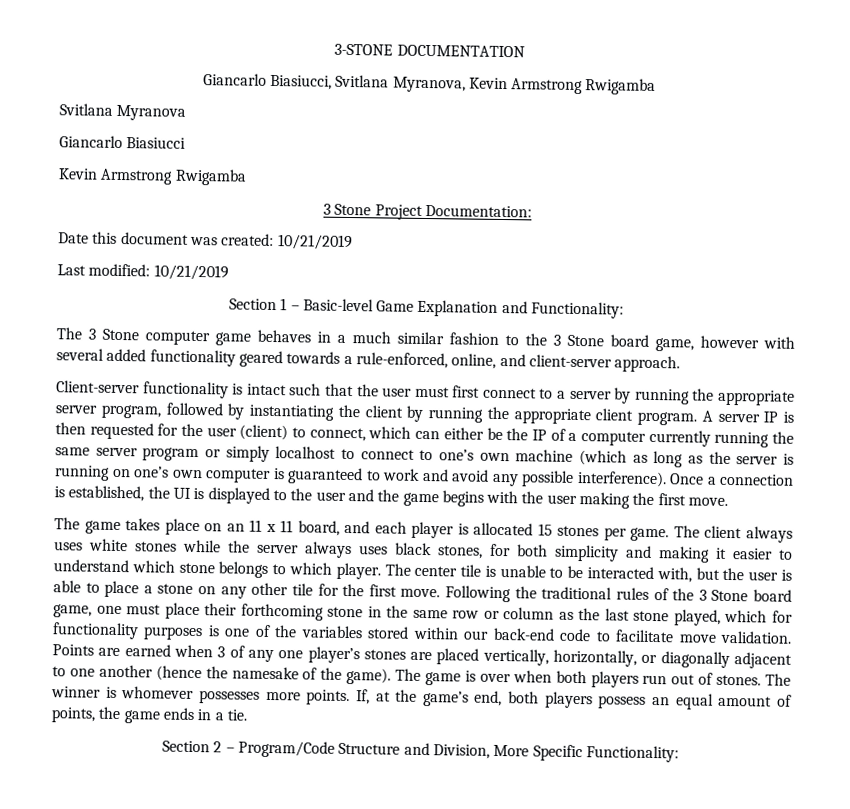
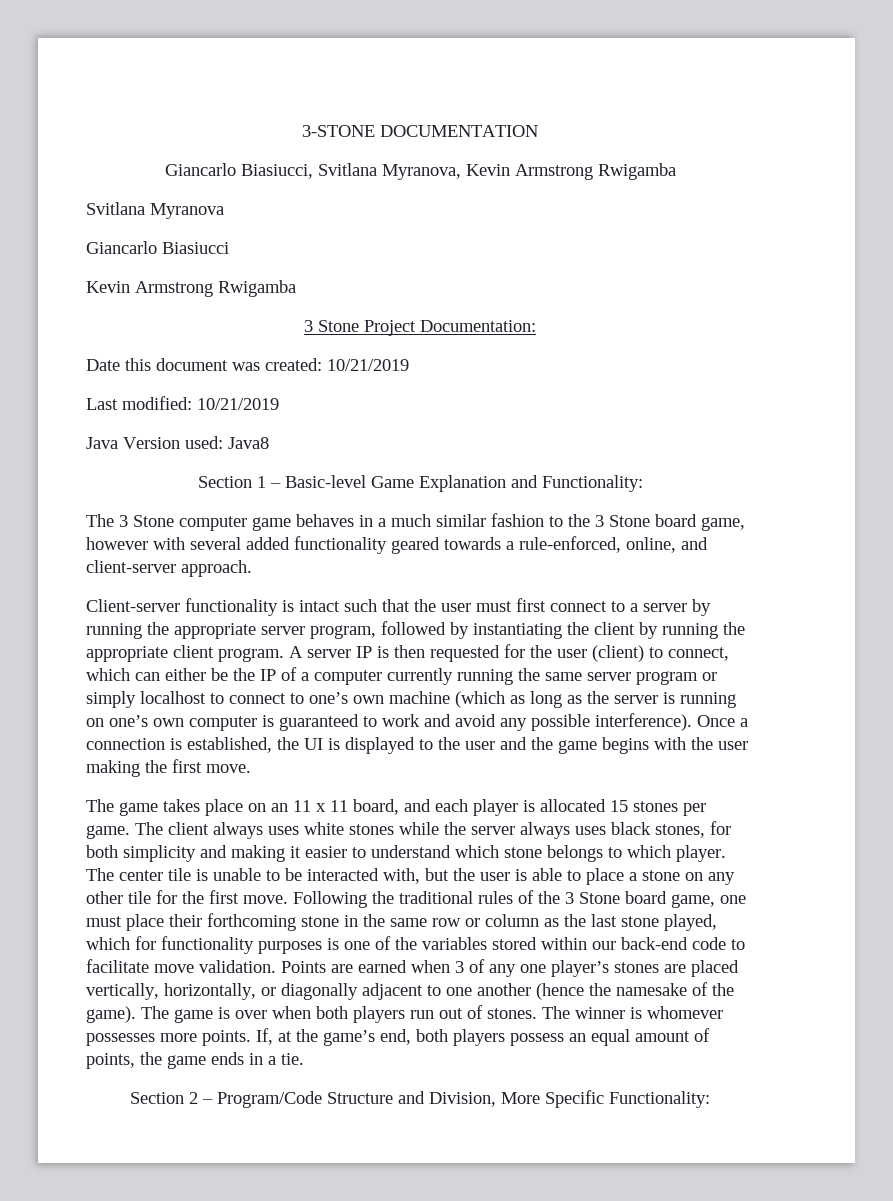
+ Java Version used: Java8

